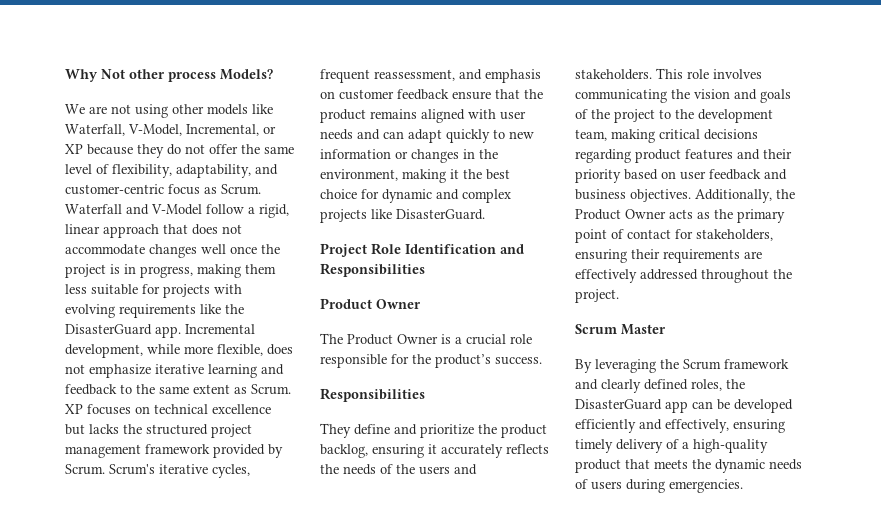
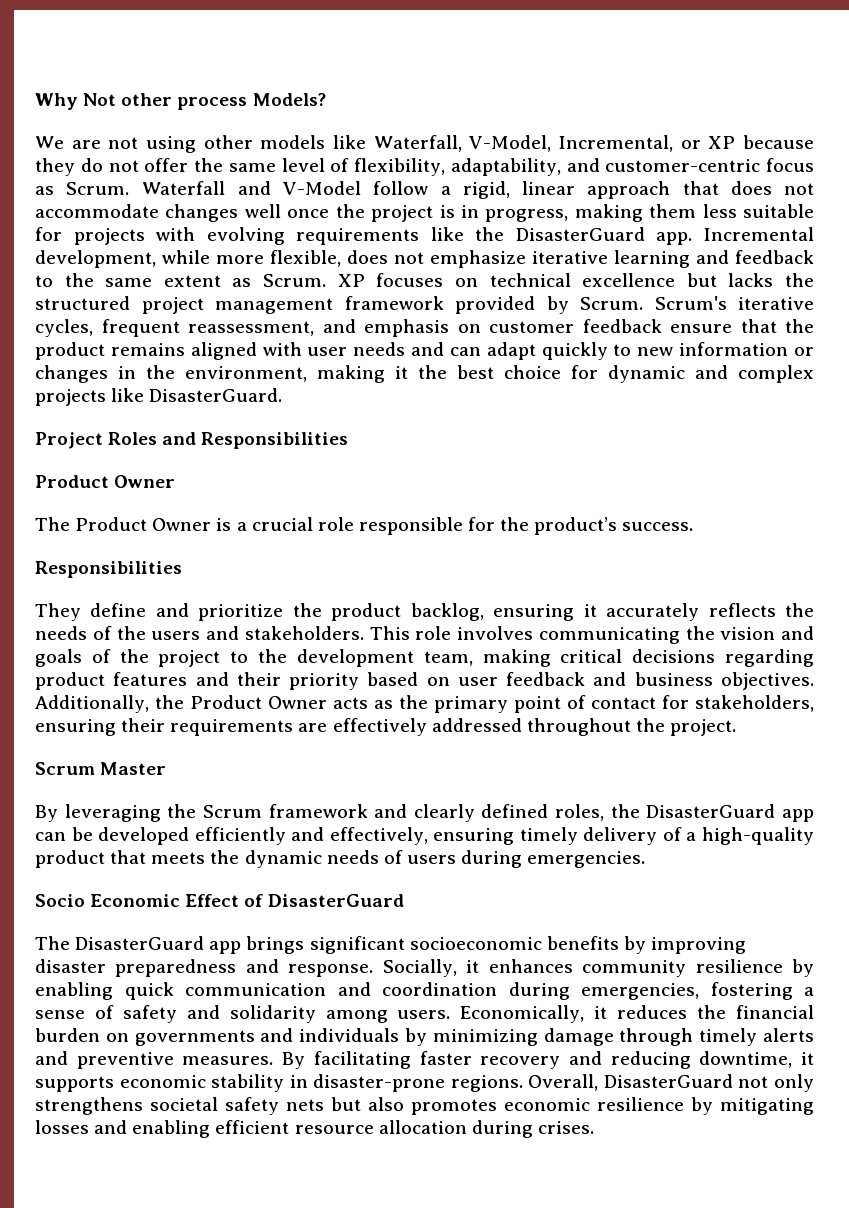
- Project Role Identification and Responsibilities
+ Project Roles and Responsibilities
+ Socio Economic Effect of DisasterGuard
+ The DisasterGuard app brings significant socioeconomic benefits by improving disaster preparedness and response. Socially, it enhances community resilience by enabling quick communication and coordination during emergencies, fostering a sense of safety and solidarity among users. Economically, it reduces the financial burden on governments and individuals by minimizing damage through timely alerts and preventive measures. By facilitating faster recovery and reducing downtime, it supports economic stability in disaster-prone regions. Overall, DisasterGuard not only strengthens societal safety nets but also promotes economic resilience by mitigating losses and enabling efficient resource allocation during crises.

